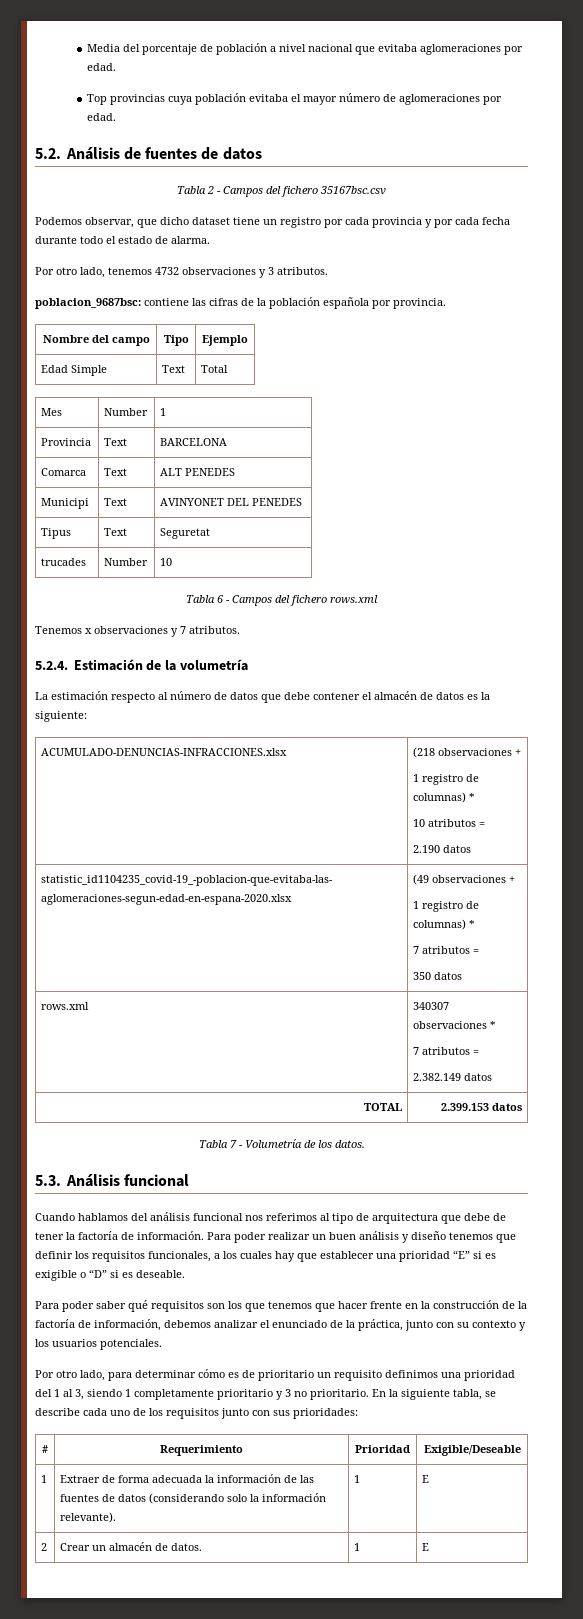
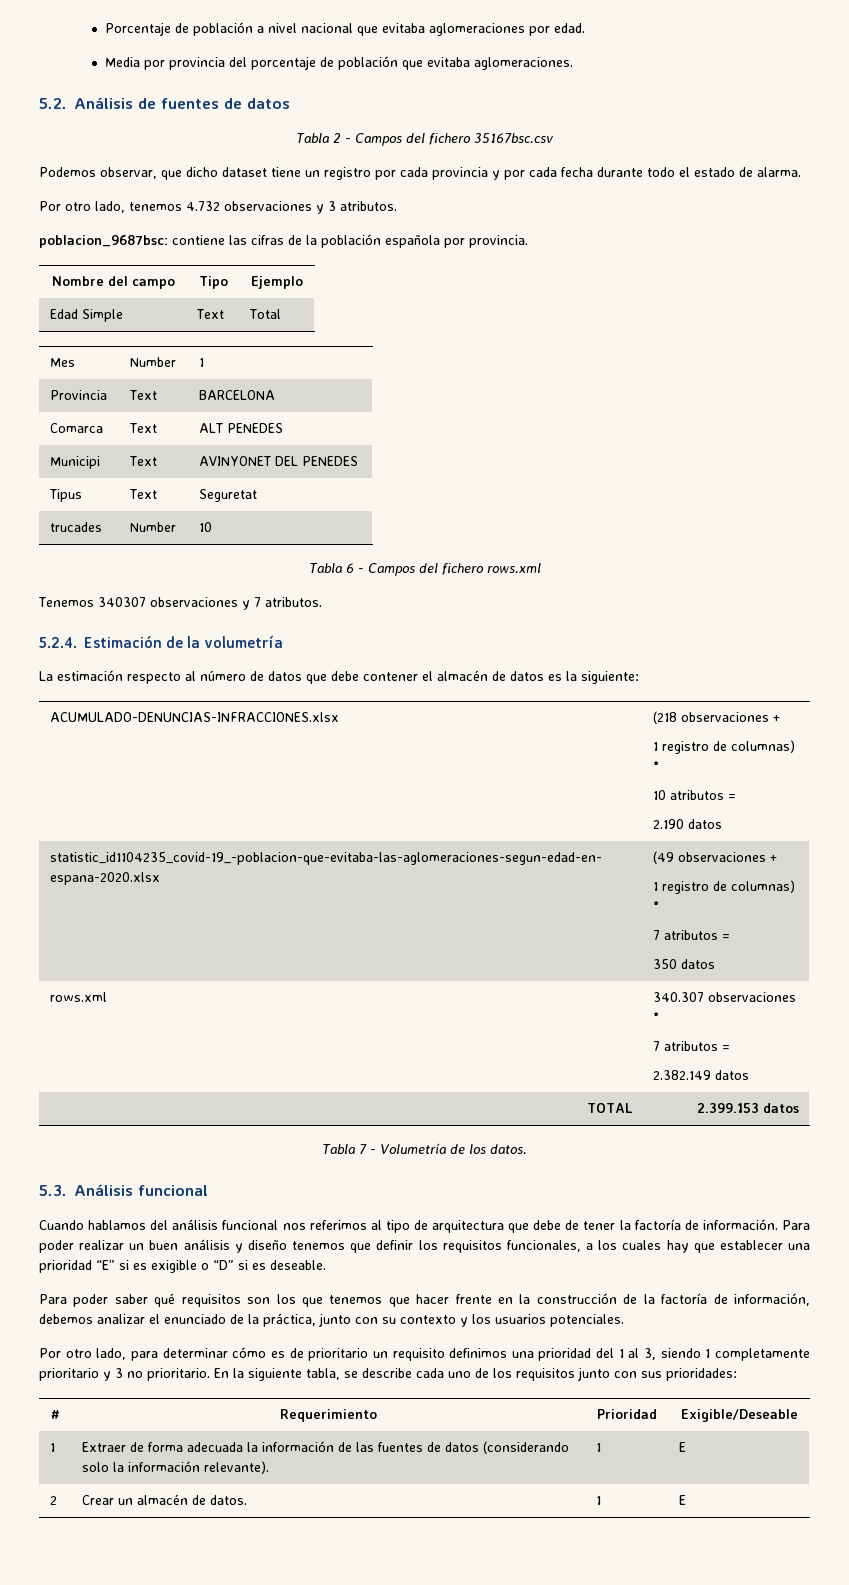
- Media del porcentaje de población a nivel nacional que evitaba aglomeraciones por edad.
+ Porcentaje de población a nivel nacional que evitaba aglomeraciones por edad.
- Top provincias cuya población evitaba el mayor número de aglomeraciones por edad.
+ Media por provincia del porcentaje de población que evitaba aglomeraciones.
- Por otro lado, tenemos 4732 observaciones y 3 atributos.
+ Por otro lado, tenemos 4.732 observaciones y 3 atributos.
- Tenemos x observaciones y 7 atributos.
+ Tenemos 340307 observaciones y 7 atributos.
- rows.xml | 340307 observaciones *
+ rows.xml | 340.307 observaciones *

